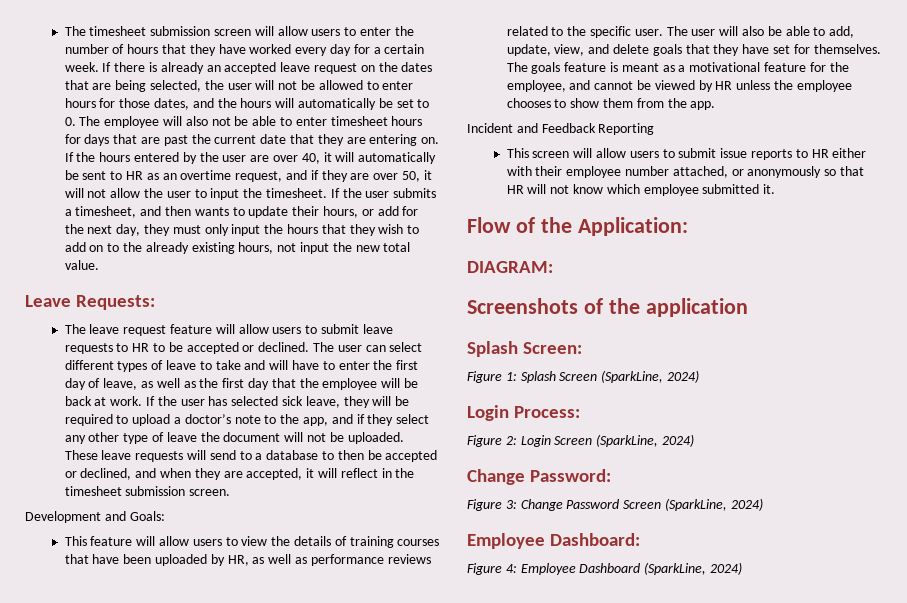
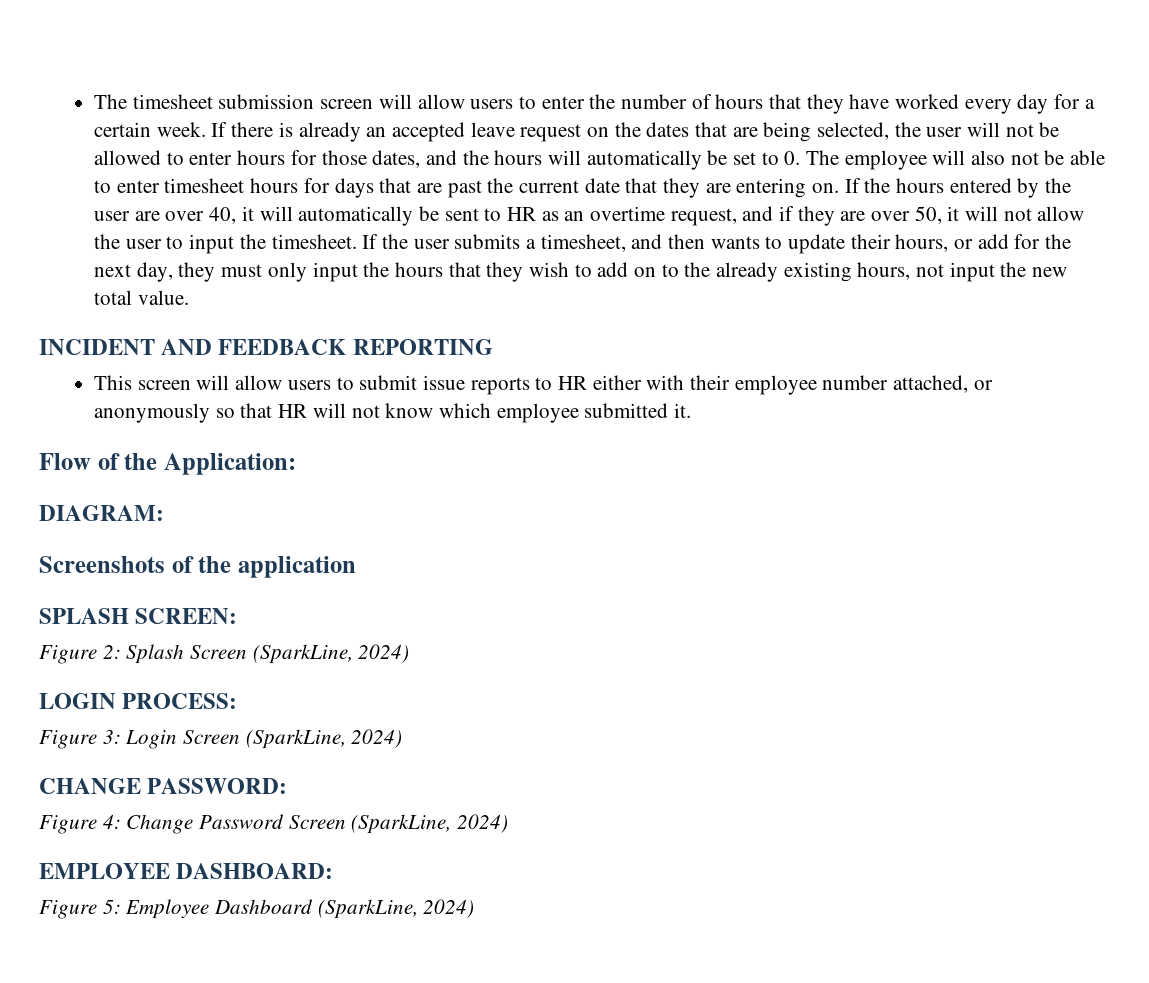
- Leave Requests:
- The leave request feature will allow users to submit leave requests to HR to be accepted or declined. The user can select different types of leave to take and will have to enter the first day of leave, as well as the first day that the employee will be back at work. If the user has selected sick leave, they will be required to upload a doctor’s note to the app, and if they select any other type of leave the document will not be uploaded. These leave requests will send to a database to then be accepted or declined, and when they are accepted, it will reflect in the timesheet submission screen.
- Development and Goals:
- This feature will allow users to view the details of training courses that have been uploaded by HR, as well as performance reviews related to the specific user. The user will also be able to add, update, view, and delete goals that they have set for themselves. The goals feature is meant as a motivational feature for the employee, and cannot be viewed by HR unless the employee chooses to show them from the app.
- Incident and Feedback Reporting
+ INCIDENT AND FEEDBACK REPORTING
- Splash Screen:
- Figure 1: Splash Screen (SparkLine, 2024)
+ SPLASH SCREEN:
+ Figure 2: Splash Screen (SparkLine, 2024)
- Login Process:
- Figure 2: Login Screen (SparkLine, 2024)
+ LOGIN PROCESS:
+ Figure 3: Login Screen (SparkLine, 2024)
- Change Password:
- Figure 3: Change Password Screen (SparkLine, 2024)
+ CHANGE PASSWORD:
+ Figure 4: Change Password Screen (SparkLine, 2024)
- Employee Dashboard:
- Figure 4: Employee Dashboard (SparkLine, 2024)
+ EMPLOYEE DASHBOARD:
+ Figure 5: Employee Dashboard (SparkLine, 2024)

